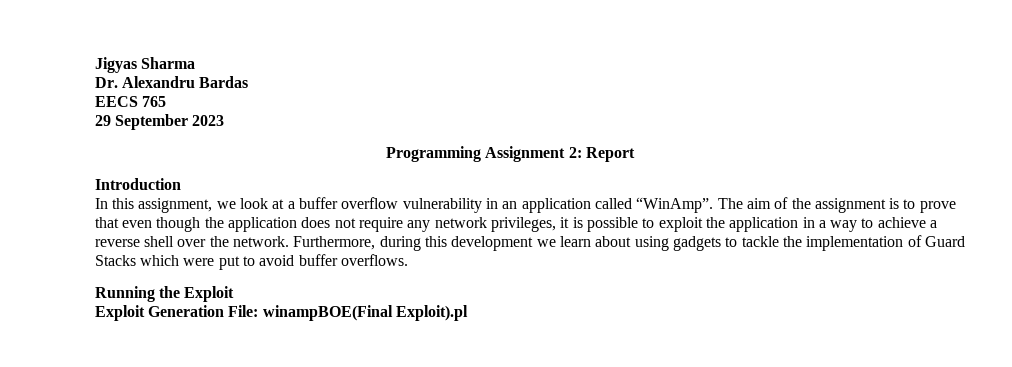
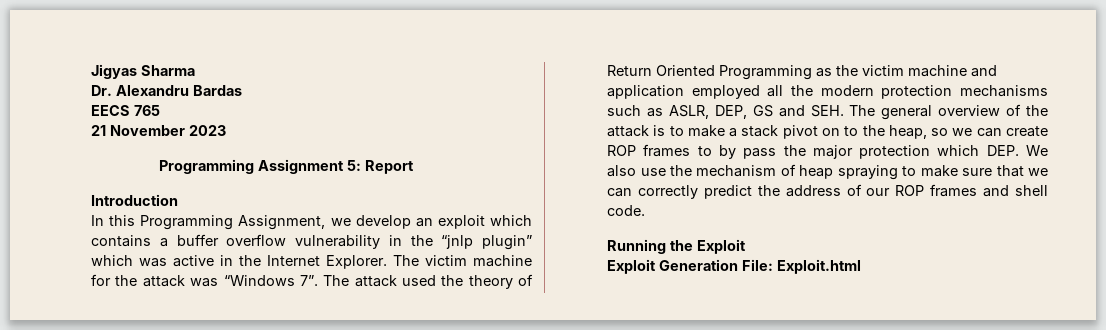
- 29 September 2023
+ 21 November 2023
- Programming Assignment 2: Report
+ Programming Assignment 5: Report
- In this assignment, we look at a buffer overflow vulnerability in an application called “WinAmp”. The aim of the assignment is to prove that even though the application does not require any network privileges, it is possible to exploit the application in a way to achieve a reverse shell over the network. Furthermore, during this development we learn about using gadgets to tackle the implementation of Guard Stacks which were put to avoid buffer overflows.
+ In this Programming Assignment, we develop an exploit which contains a buffer overflow vulnerability in the “jnlp plugin” which was active in the Internet Explorer. The victim machine for the attack was “Windows 7”. The attack used the theory of Return Oriented Programming as the victim machine and application employed all the modern protection mechanisms such as ASLR, DEP, GS and SEH. The general overview of the attack is to make a stack pivot on to the heap, so we can create ROP frames to by pass the major protection which DEP. We also use the mechanism of heap spraying to make sure that we can correctly predict the address of our ROP frames and shell code.
- Exploit Generation File: winampBOE(Final Exploit).pl
+ Exploit Generation File: Exploit.html

